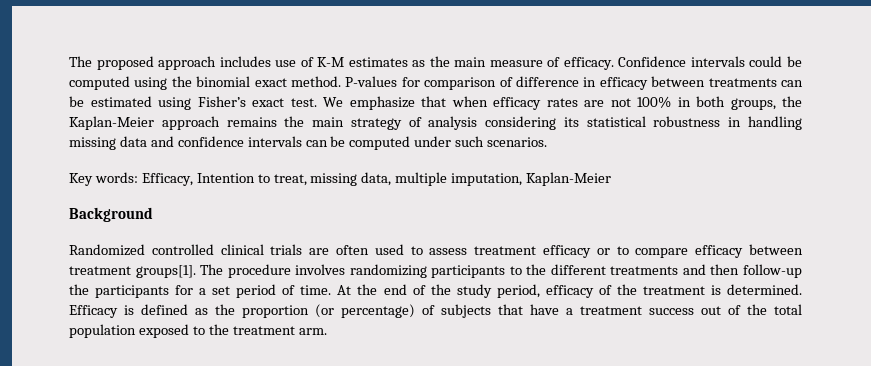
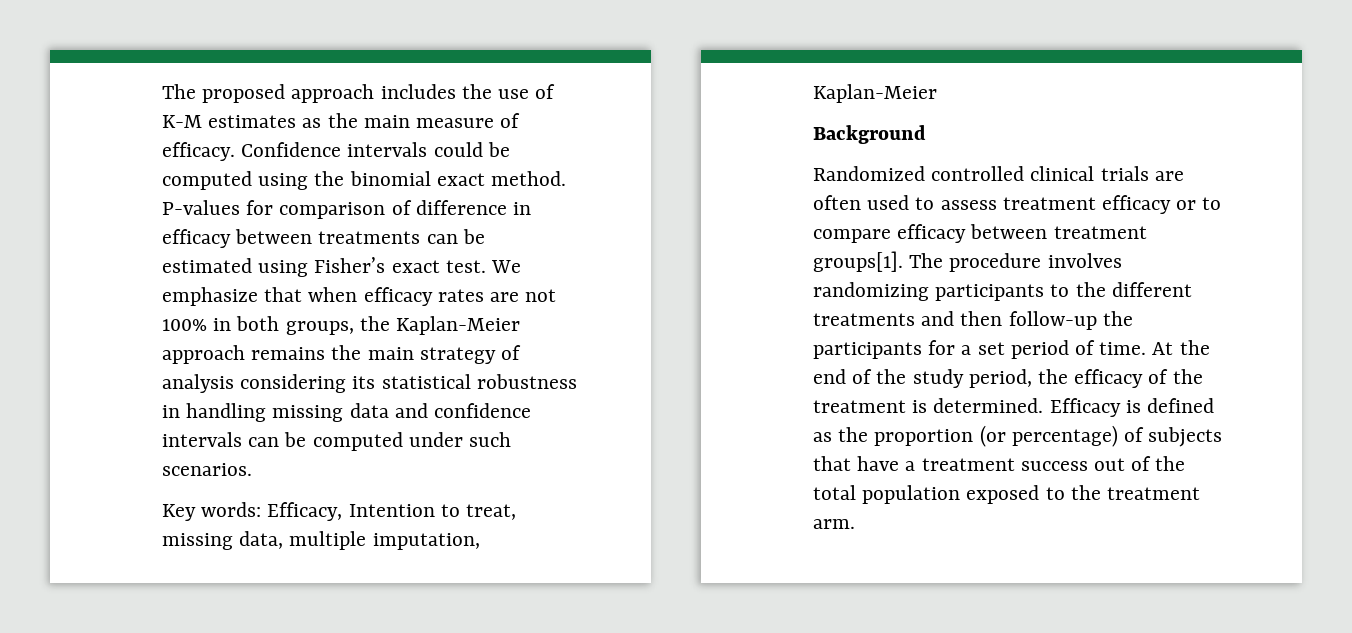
- The proposed approach includes use of K-M estimates as the main measure of efficacy.
+ The proposed approach includes the use of K-M estimates as the main measure of efficacy.
- At the end of the study period, efficacy of the treatment is determined.
+ At the end of the study period, the efficacy of the treatment is determined.

